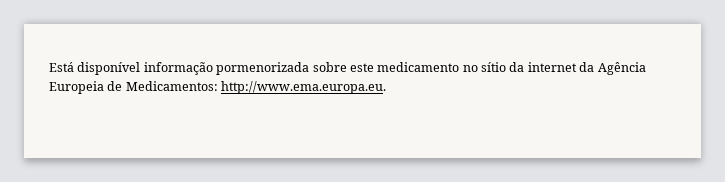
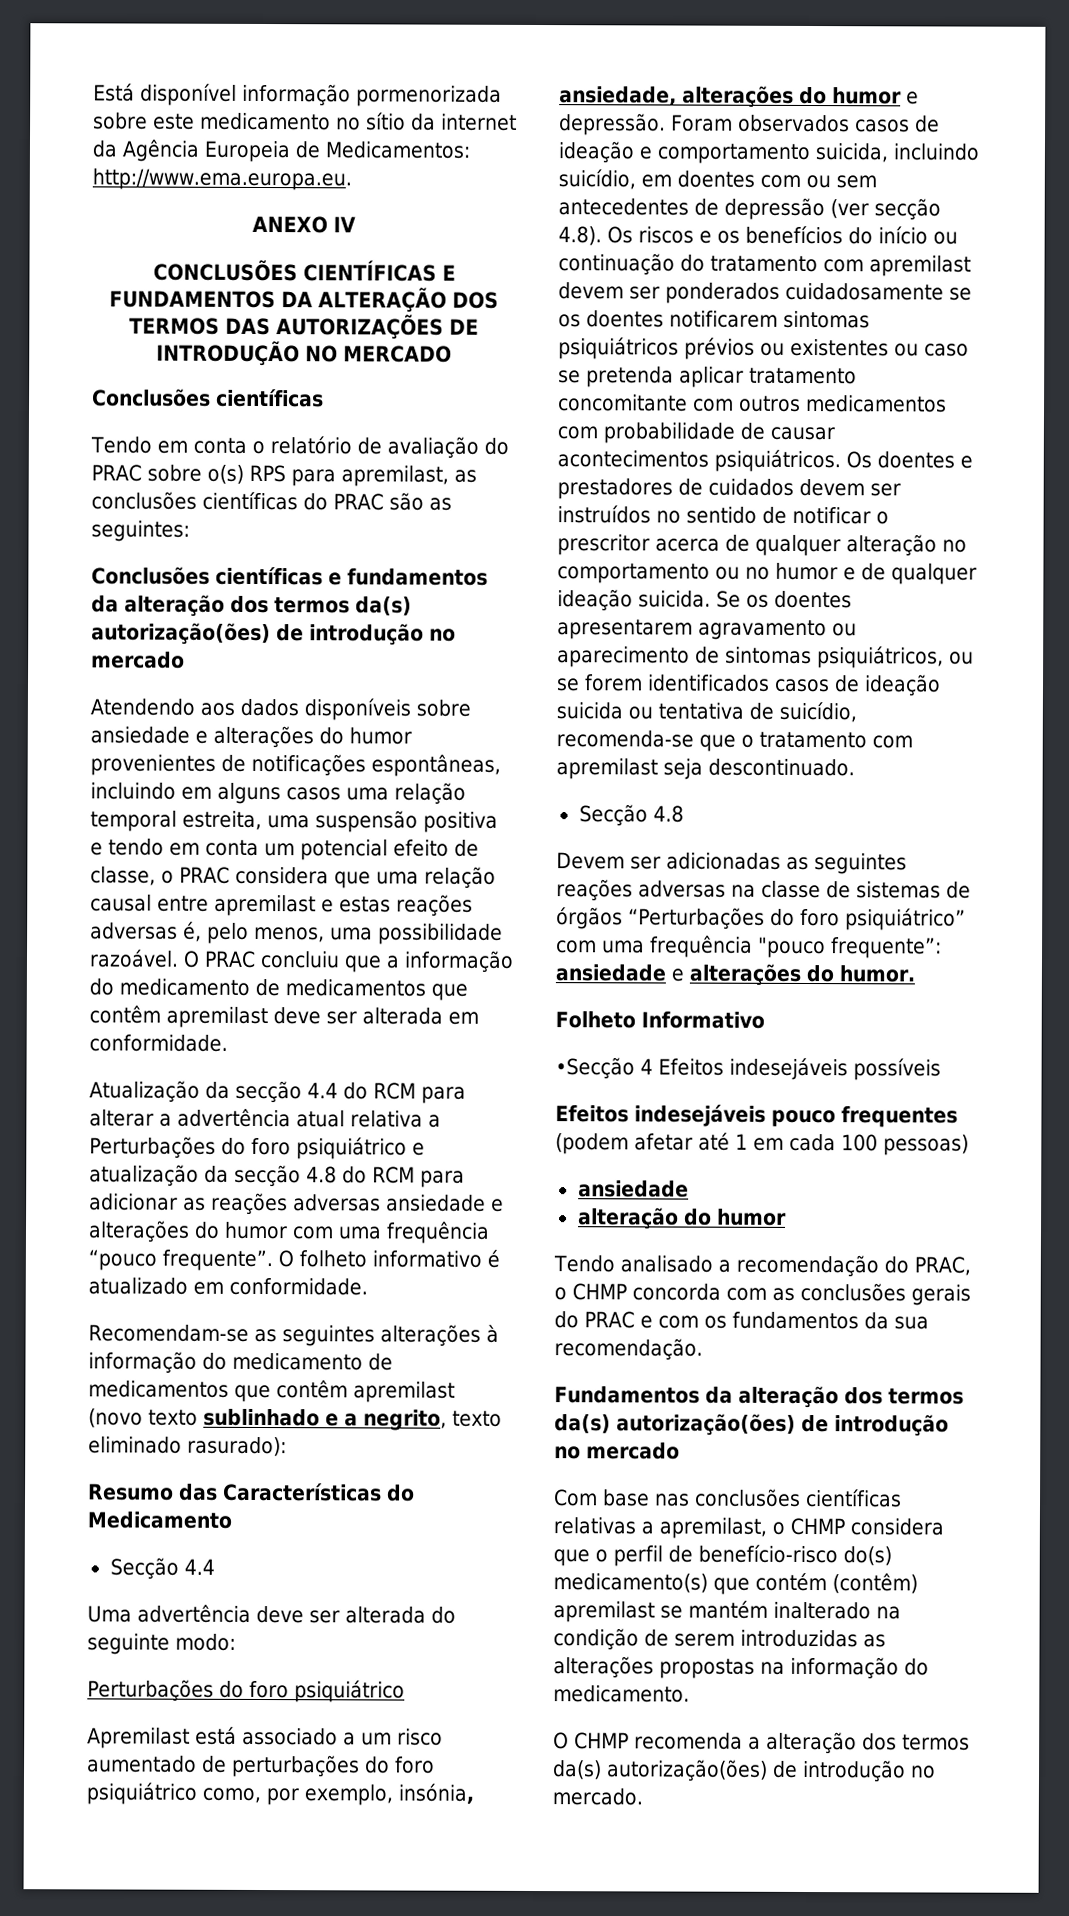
+ ANEXO IV
+ CONCLUSÕES CIENTÍFICAS E FUNDAMENTOS DA ALTERAÇÃO DOS TERMOS DAS AUTORIZAÇÕES DE INTRODUÇÃO NO MERCADO
+ Conclusões científicas
+ Tendo em conta o relatório de avaliação do PRAC sobre o(s) RPS para apremilast, as conclusões científicas do PRAC são as seguintes:
+ Conclusões científicas e fundamentos da alteração dos termos da(s) autorização(ões) de introdução no mercado
+ Atendendo aos dados disponíveis sobre ansiedade e alterações do humor provenientes de notificações espontâneas, incluindo em alguns casos uma relação temporal estreita, uma suspensão positiva e tendo em conta um potencial efeito de classe, o PRAC considera que uma relação causal entre apremilast e estas reações adversas é, pelo menos, uma possibilidade razoável. O PRAC concluiu que a informação do medicamento de medicamentos que contêm apremilast deve ser alterada em conformidade.
+ Atualização da secção 4.4 do RCM para alterar a advertência atual relativa a Perturbações do foro psiquiátrico e atualização da secção 4.8 do RCM para adicionar as reações adversas ansiedade e alterações do humor com uma frequência “pouco frequente”. O folheto informativo é atualizado em conformidade.
+ Recomendam-se as seguintes alterações à informação do medicamento de medicamentos que contêm apremilast (novo texto sublinhado e a negrito, texto eliminado rasurado):
+ Resumo das Características do Medicamento
+ Secção 4.4
+ Uma advertência deve ser alterada do seguinte modo:
+ Perturbações do foro psiquiátrico
+ Apremilast está associado a um risco aumentado de perturbações do foro psiquiátrico como, por exemplo, insónia, ansiedade, alterações do humor e depressão. Foram observados casos de ideação e comportamento suicida, incluindo suicídio, em doentes com ou sem antecedentes de depressão (ver secção 4.8). Os riscos e os benefícios do início ou continuação do tratamento com apremilast devem ser ponderados cuidadosamente se os doentes notificarem sintomas psiquiátricos prévios ou existentes ou caso se pretenda aplicar tratamento concomitante com outros medicamentos com probabilidade de causar acontecimentos psiquiátricos. Os doentes e prestadores de cuidados devem ser instruídos no sentido de notificar o prescritor acerca de qualquer alteração no comportamento ou no humor e de qualquer ideação suicida. Se os doentes apresentarem agravamento ou aparecimento de sintomas psiquiátricos, ou se forem identificados casos de ideação suicida ou tentativa de suicídio, recomenda-se que o tratamento com apremilast seja descontinuado.
+ Secção 4.8
+ Devem ser adicionadas as seguintes reações adversas na classe de sistemas de órgãos “Perturbações do foro psiquiátrico” com uma frequência "pouco frequente”: ansiedade e alterações do humor.
+ Folheto Informativo
+ •Secção 4 Efeitos indesejáveis possíveis
+ Efeitos indesejáveis pouco frequentes (podem afetar até 1 em cada 100 pessoas)
+ ansiedade
+ alteração do humor
+ Tendo analisado a recomendação do PRAC, o CHMP concorda com as conclusões gerais do PRAC e com os fundamentos da sua recomendação.
+ Fundamentos da alteração dos termos da(s) autorização(ões) de introdução no mercado
+ Com base nas conclusões científicas relativas a apremilast, o CHMP considera que o perfil de benefício-risco do(s) medicamento(s) que contém (contêm) apremilast se mantém inalterado na condição de serem introduzidas as alterações propostas na informação do medicamento.
+ O CHMP recomenda a alteração dos termos da(s) autorização(ões) de introdução no mercado.

